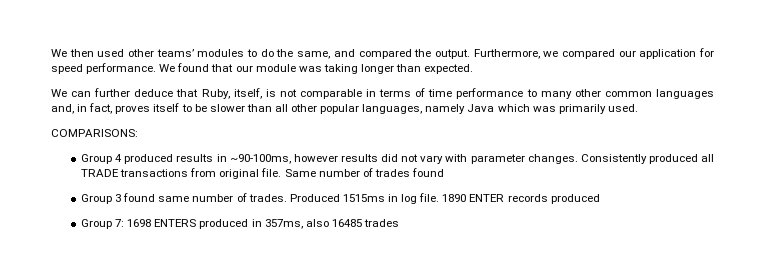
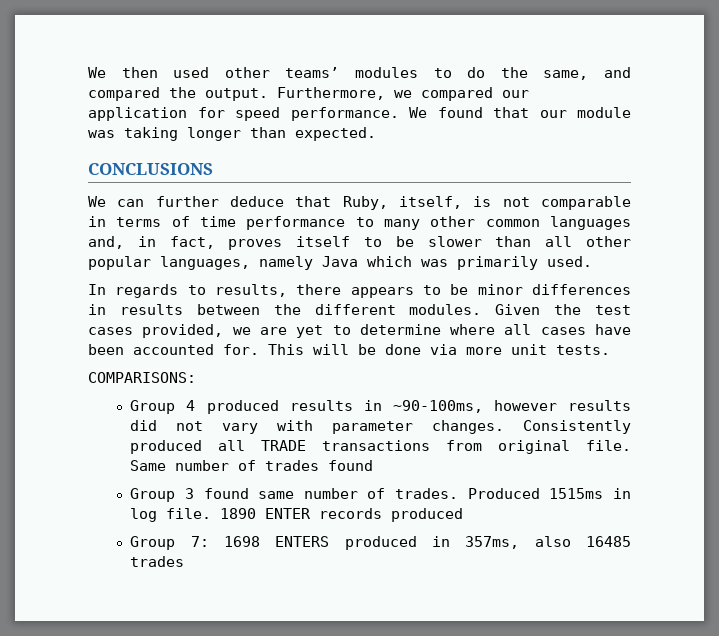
+ CONCLUSIONS
+ In regards to results, there appears to be minor differences in results between the different modules. Given the test cases provided, we are yet to determine where all cases have been accounted for. This will be done via more unit tests.

